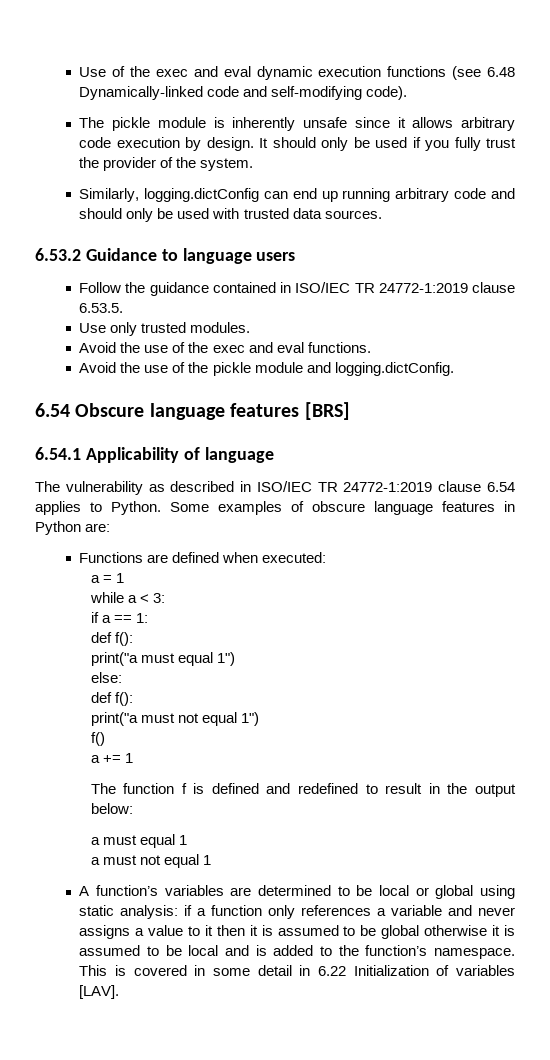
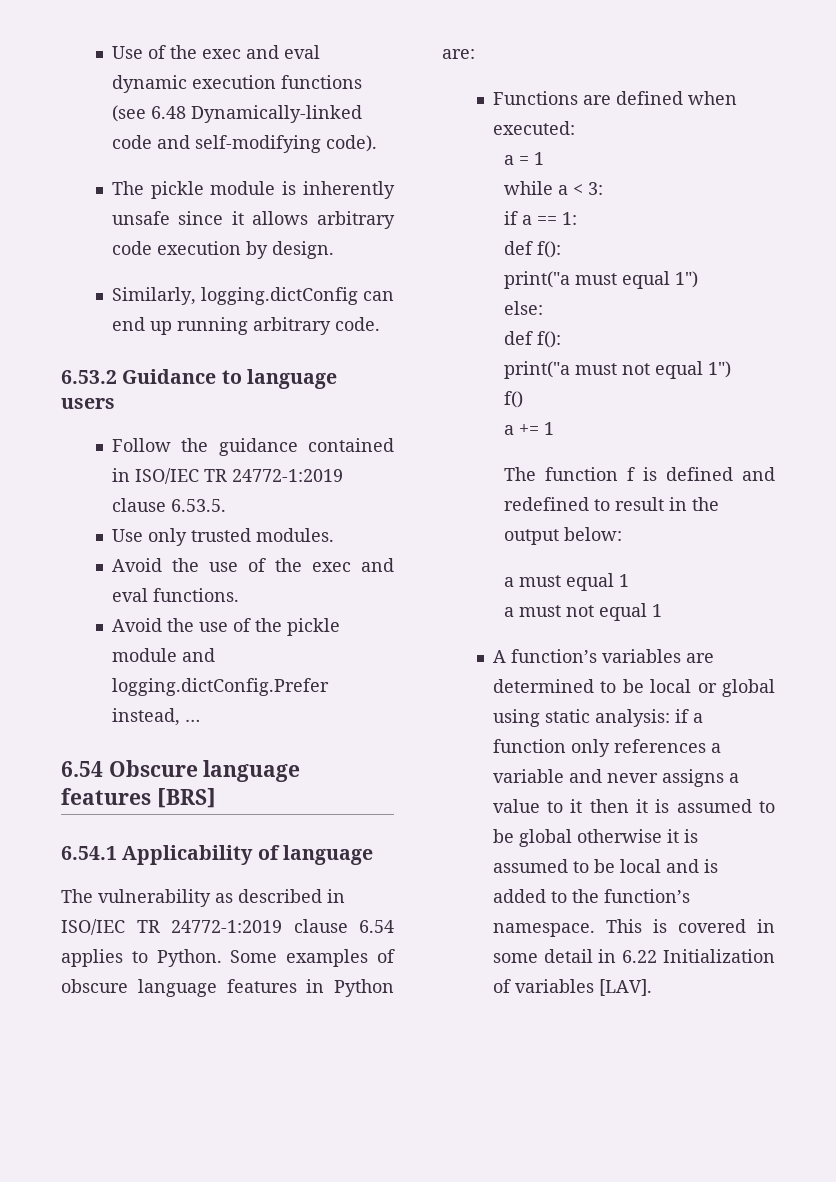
- It should only be used if you fully trust the provider of the system.
- Similarly, logging.dictConfig can end up running arbitrary code and should only be used with trusted data sources.
+ Similarly, logging.dictConfig can end up running arbitrary code.
- Avoid the use of the pickle module and logging.dictConfig.
+ Avoid the use of the pickle module and logging.dictConfig.Prefer instead, …

